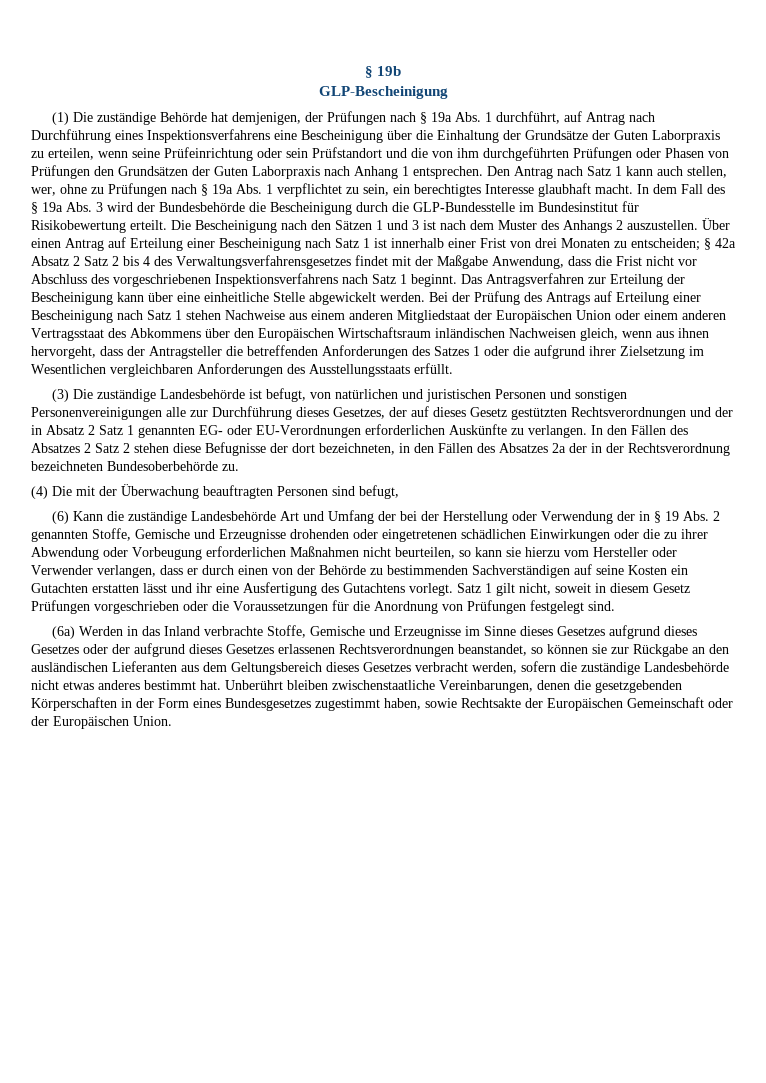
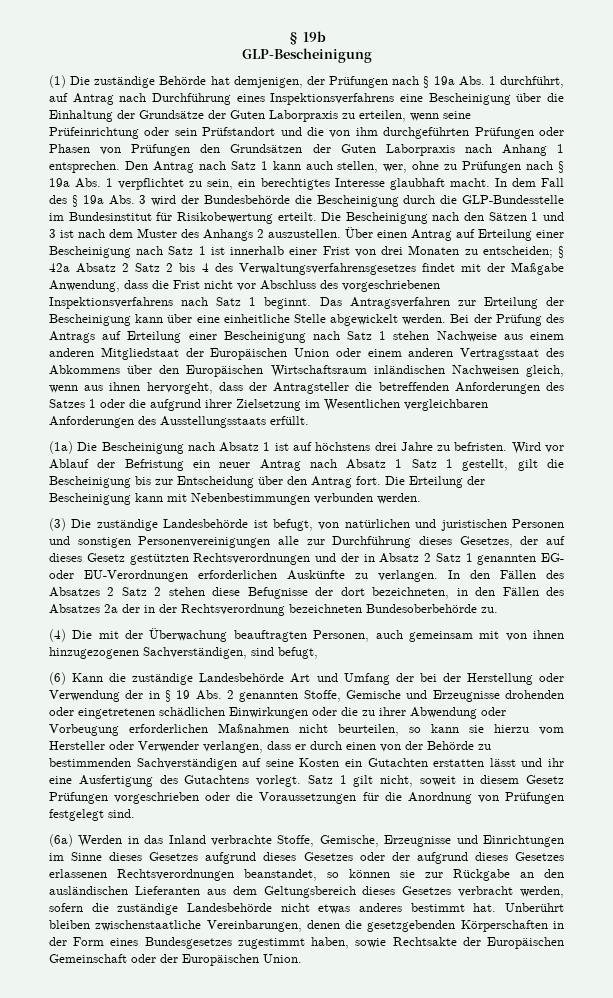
+ (1a) Die Bescheinigung nach Absatz 1 ist auf höchstens drei Jahre zu befristen. Wird vor Ablauf der Befristung ein neuer Antrag nach Absatz 1 Satz 1 gestellt, gilt die Bescheinigung bis zur Entscheidung über den Antrag fort. Die Erteilung der Bescheinigung kann mit Nebenbestimmungen verbunden werden.
- (4) Die mit der Überwachung beauftragten Personen sind befugt,
+ (4) Die mit der Überwachung beauftragten Personen, auch gemeinsam mit von ihnen hinzugezogenen Sachverständigen, sind befugt,
- (6a) Werden in das Inland verbrachte Stoffe, Gemische und Erzeugnisse im Sinne dieses Gesetzes aufgrund dieses Gesetzes oder der aufgrund dieses Gesetzes erlassenen Rechtsverordnungen beanstandet, so können sie zur Rückgabe an den ausländischen Lieferanten aus dem Geltungsbereich dieses Gesetzes verbracht werden, sofern die zuständige Landesbehörde nicht etwas anderes bestimmt hat.
+ (6a) Werden in das Inland verbrachte Stoffe, Gemische, Erzeugnisse und Einrichtungen im Sinne dieses Gesetzes aufgrund dieses Gesetzes oder der aufgrund dieses Gesetzes erlassenen Rechtsverordnungen beanstandet, so können sie zur Rückgabe an den ausländischen Lieferanten aus dem Geltungsbereich dieses Gesetzes verbracht werden, sofern die zuständige Landesbehörde nicht etwas anderes bestimmt hat.

